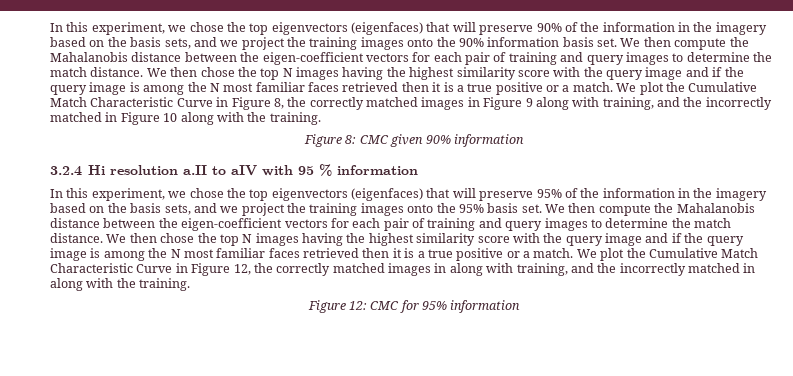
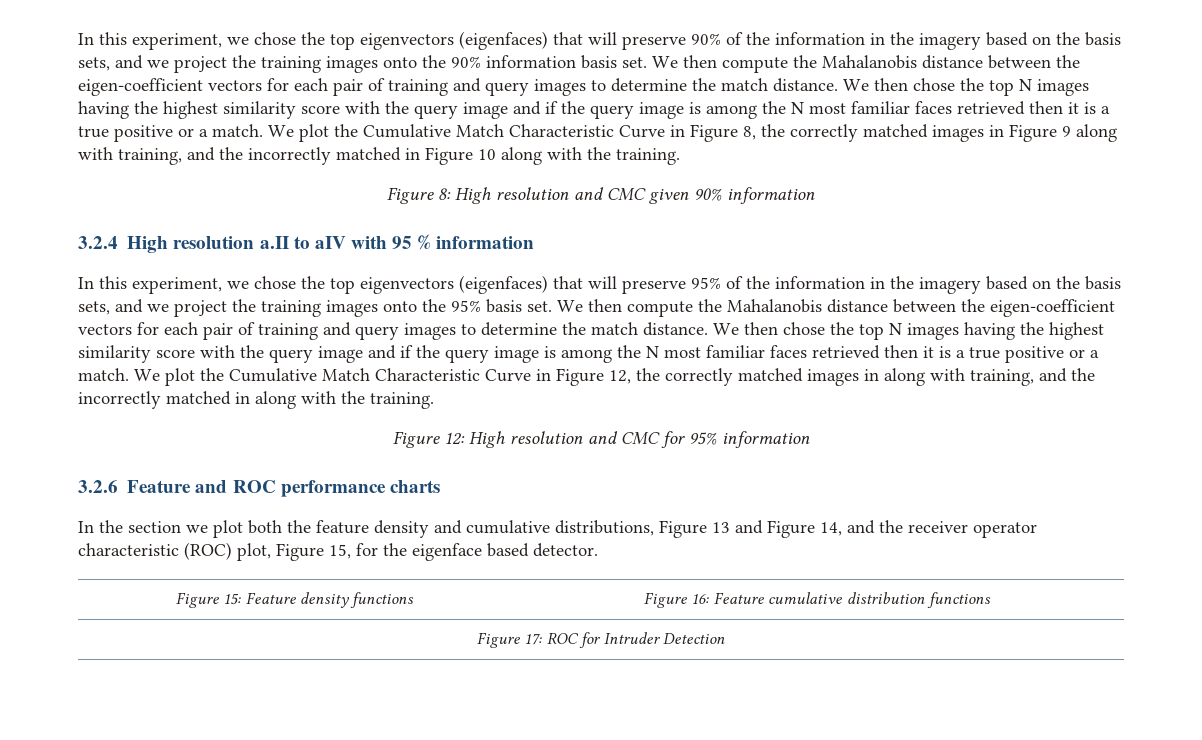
- Figure 8: CMC given 90% information
+ Figure 8: High resolution and CMC given 90% information
- 3.2.4 Hi resolution a.II to aIV with 95 % information
+ 3.2.4 High resolution a.II to aIV with 95 % information
- Figure 12: CMC for 95% information
+ Figure 12: High resolution and CMC for 95% information
+ 3.2.6 Feature and ROC performance charts
+ In the section we plot both the feature density and cumulative distributions, Figure 13 and Figure 14, and the receiver operator characteristic (ROC) plot, Figure 15, for the eigenface based detector.
+ Figure 15: Feature density functions | Figure 16: Feature cumulative distribution functions
+ Figure 17: ROC for Intruder Detection

